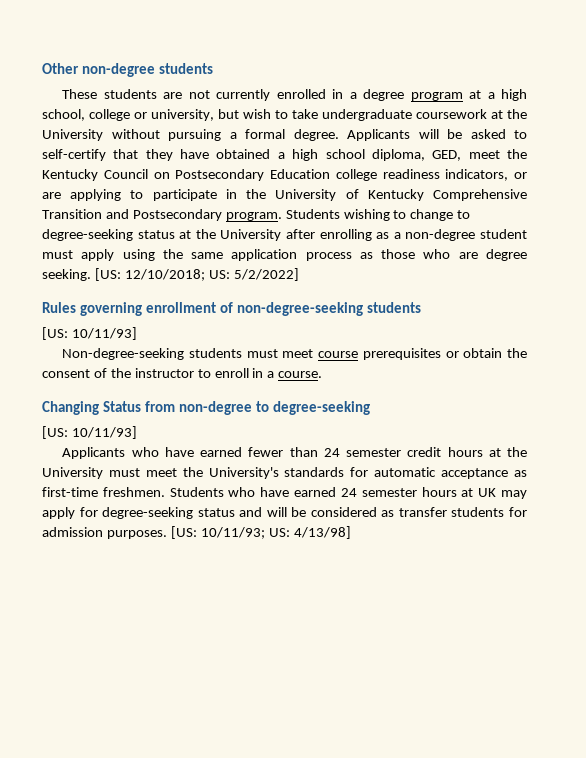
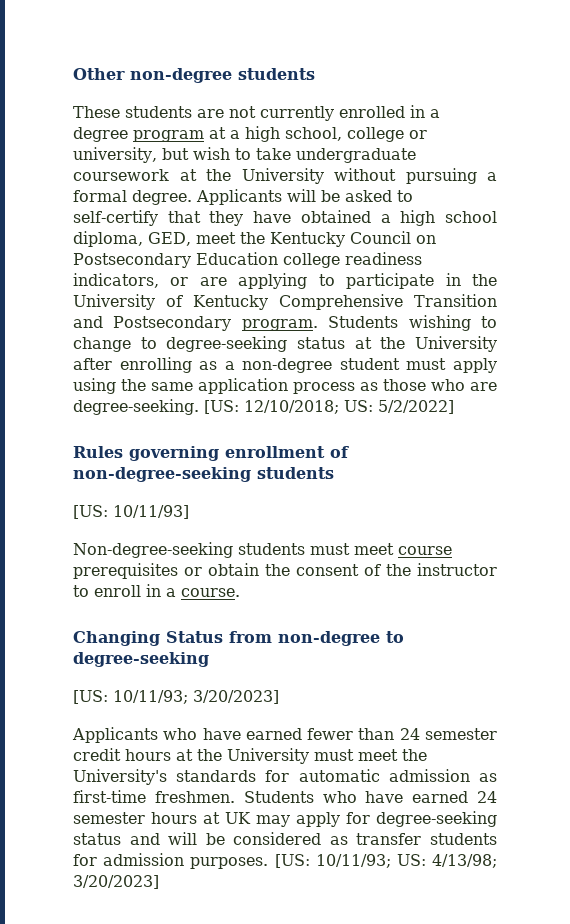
- Students wishing to change to degree-seeking status at the University after enrolling as a non-degree student must apply using the same application process as those who are degree seeking.
+ Students wishing to change to degree-seeking status at the University after enrolling as a non-degree student must apply using the same application process as those who are degree-seeking.
  Changing Status from non-degree to degree-seeking
- [US: 10/11/93]
+ [US: 10/11/93; 3/20/2023]
- Applicants who have earned fewer than 24 semester credit hours at the University must meet the University's standards for automatic acceptance as first-time freshmen.
+ Applicants who have earned fewer than 24 semester credit hours at the University must meet the University's standards for automatic admission as first-time freshmen.
- [US: 10/11/93; US: 4/13/98]
+ [US: 10/11/93; US: 4/13/98; 3/20/2023]

